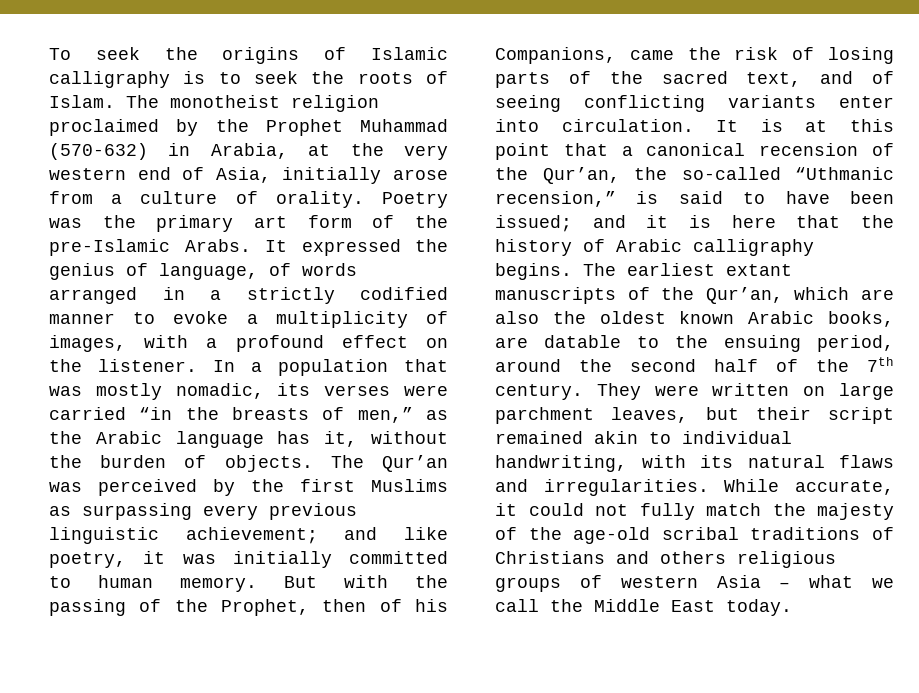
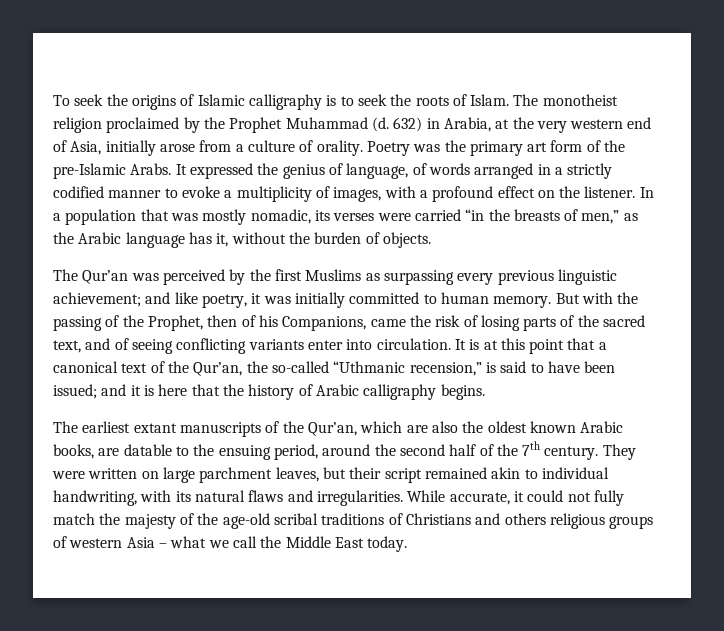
- The monotheist religion proclaimed by the Prophet Muhammad (570-632) in Arabia, at the very western end of Asia, initially arose from a culture of orality.
+ The monotheist religion proclaimed by the Prophet Muhammad (d. 632) in Arabia, at the very western end of Asia, initially arose from a culture of orality.
- In a population that was mostly nomadic, its verses were carried “in the breasts of men,” as the Arabic language has it, without the burden of objects. The Qur’an was perceived by the first Muslims as surpassing every previous linguistic achievement; and like poetry, it was initially committed to human memory.
+ In a population that was mostly nomadic, its verses were carried “in the breasts of men,” as the Arabic language has it, without the burden of objects.
+ The Qur’an was perceived by the first Muslims as surpassing every previous linguistic achievement; and like poetry, it was initially committed to human memory.
- It is at this point that a canonical recension of the Qur’an, the so-called “Uthmanic recension,” is said to have been issued;
+ It is at this point that a canonical text of the Qur’an, the so-called “Uthmanic recension,” is said to have been issued;
- and it is here that the history of Arabic calligraphy begins. The earliest extant manuscripts of the Qur’an, which are also the oldest known Arabic books, are datable to the ensuing period, around the second half of the 7th century.
+ and it is here that the history of Arabic calligraphy begins.
+ The earliest extant manuscripts of the Qur’an, which are also the oldest known Arabic books, are datable to the ensuing period, around the second half of the 7th century.

